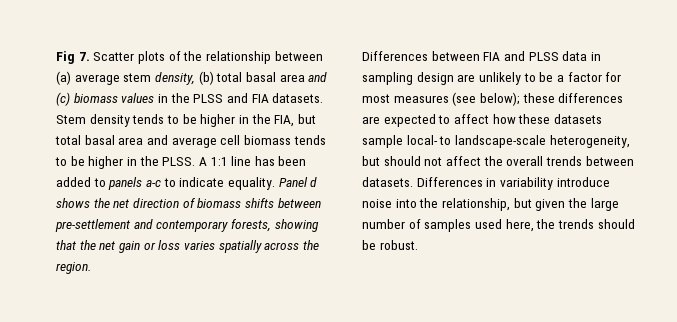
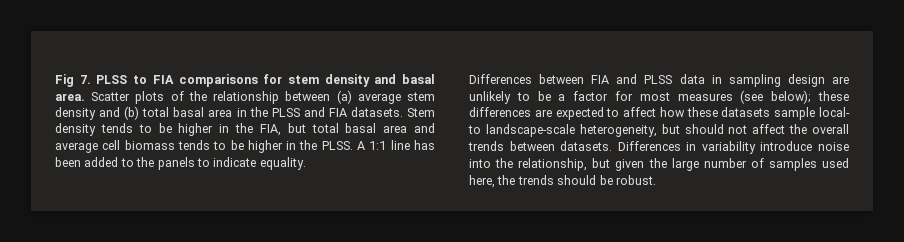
- Fig 7. Scatter plots of the relationship between (a) average stem density, (b) total basal area and (c) biomass values in the PLSS and FIA datasets.
+ Fig 7. PLSS to FIA comparisons for stem density and basal area. Scatter plots of the relationship between (a) average stem density and (b) total basal area in the PLSS and FIA datasets.
- A 1:1 line has been added to panels a-c to indicate equality. Panel d shows the net direction of biomass shifts between pre-settlement and contemporary forests, showing that the net gain or loss varies spatially across the region.
+ A 1:1 line has been added to the panels to indicate equality.

